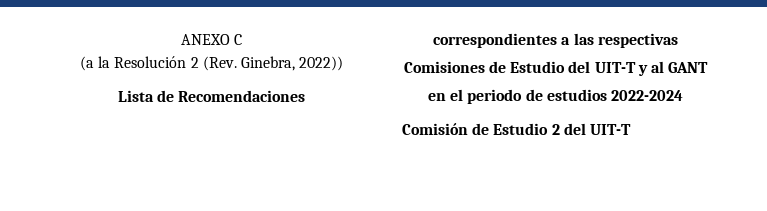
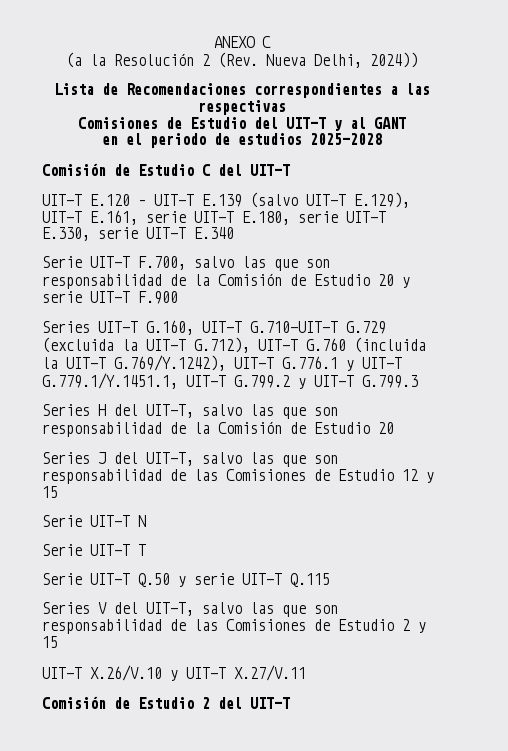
- (a la Resolución 2 (Rev. Ginebra, 2022))
+ (a la Resolución 2 (Rev. Nueva Delhi, 2024))
- en el periodo de estudios 2022-2024
+ en el periodo de estudios 2025-2028
+ Comisión de Estudio C del UIT-T
+ UIT-T E.120 – UIT-T E.139 (salvo UIT-T E.129), UIT-T E.161, serie UIT-T E.180, serie UIT-T E.330, serie UIT-T E.340
+ Serie UIT-T F.700, salvo las que son responsabilidad de la Comisión de Estudio 20 y serie UIT-T F.900
+ Series UIT-T G.160, UIT-T G.710-UIT-T G.729 (excluida la UIT-T G.712), UIT-T G.760 (incluida la UIT-T G.769/Y.1242), UIT-T G.776.1 y UIT-T G.779.1/Y.1451.1, UIT-T G.799.2 y UIT-T G.799.3
+ Series H del UIT-T, salvo las que son responsabilidad de la Comisión de Estudio 20
+ Series J del UIT-T, salvo las que son responsabilidad de las Comisiones de Estudio 12 y 15
+ Serie UIT-T N
+ Serie UIT-T T
+ Serie UIT-T Q.50 y serie UIT-T Q.115
+ Series V del UIT-T, salvo las que son responsabilidad de las Comisiones de Estudio 2 y 15
+ UIT-T X.26/V.10 y UIT-T X.27/V.11

